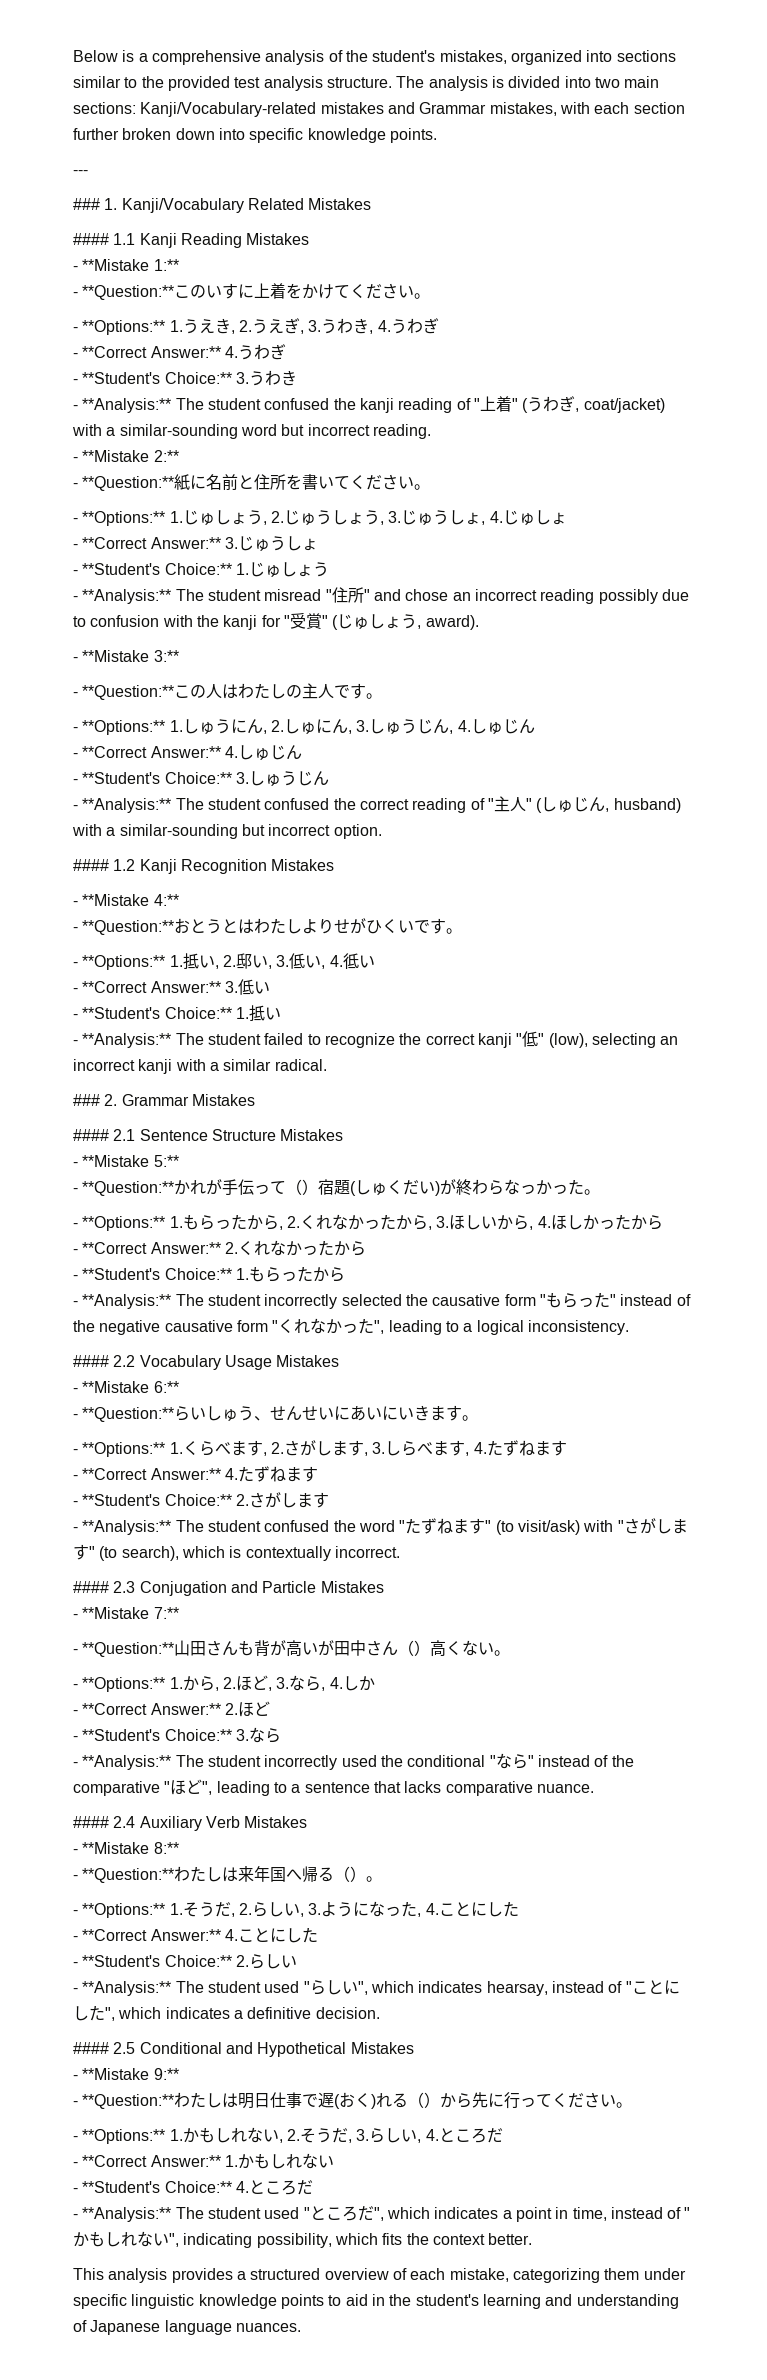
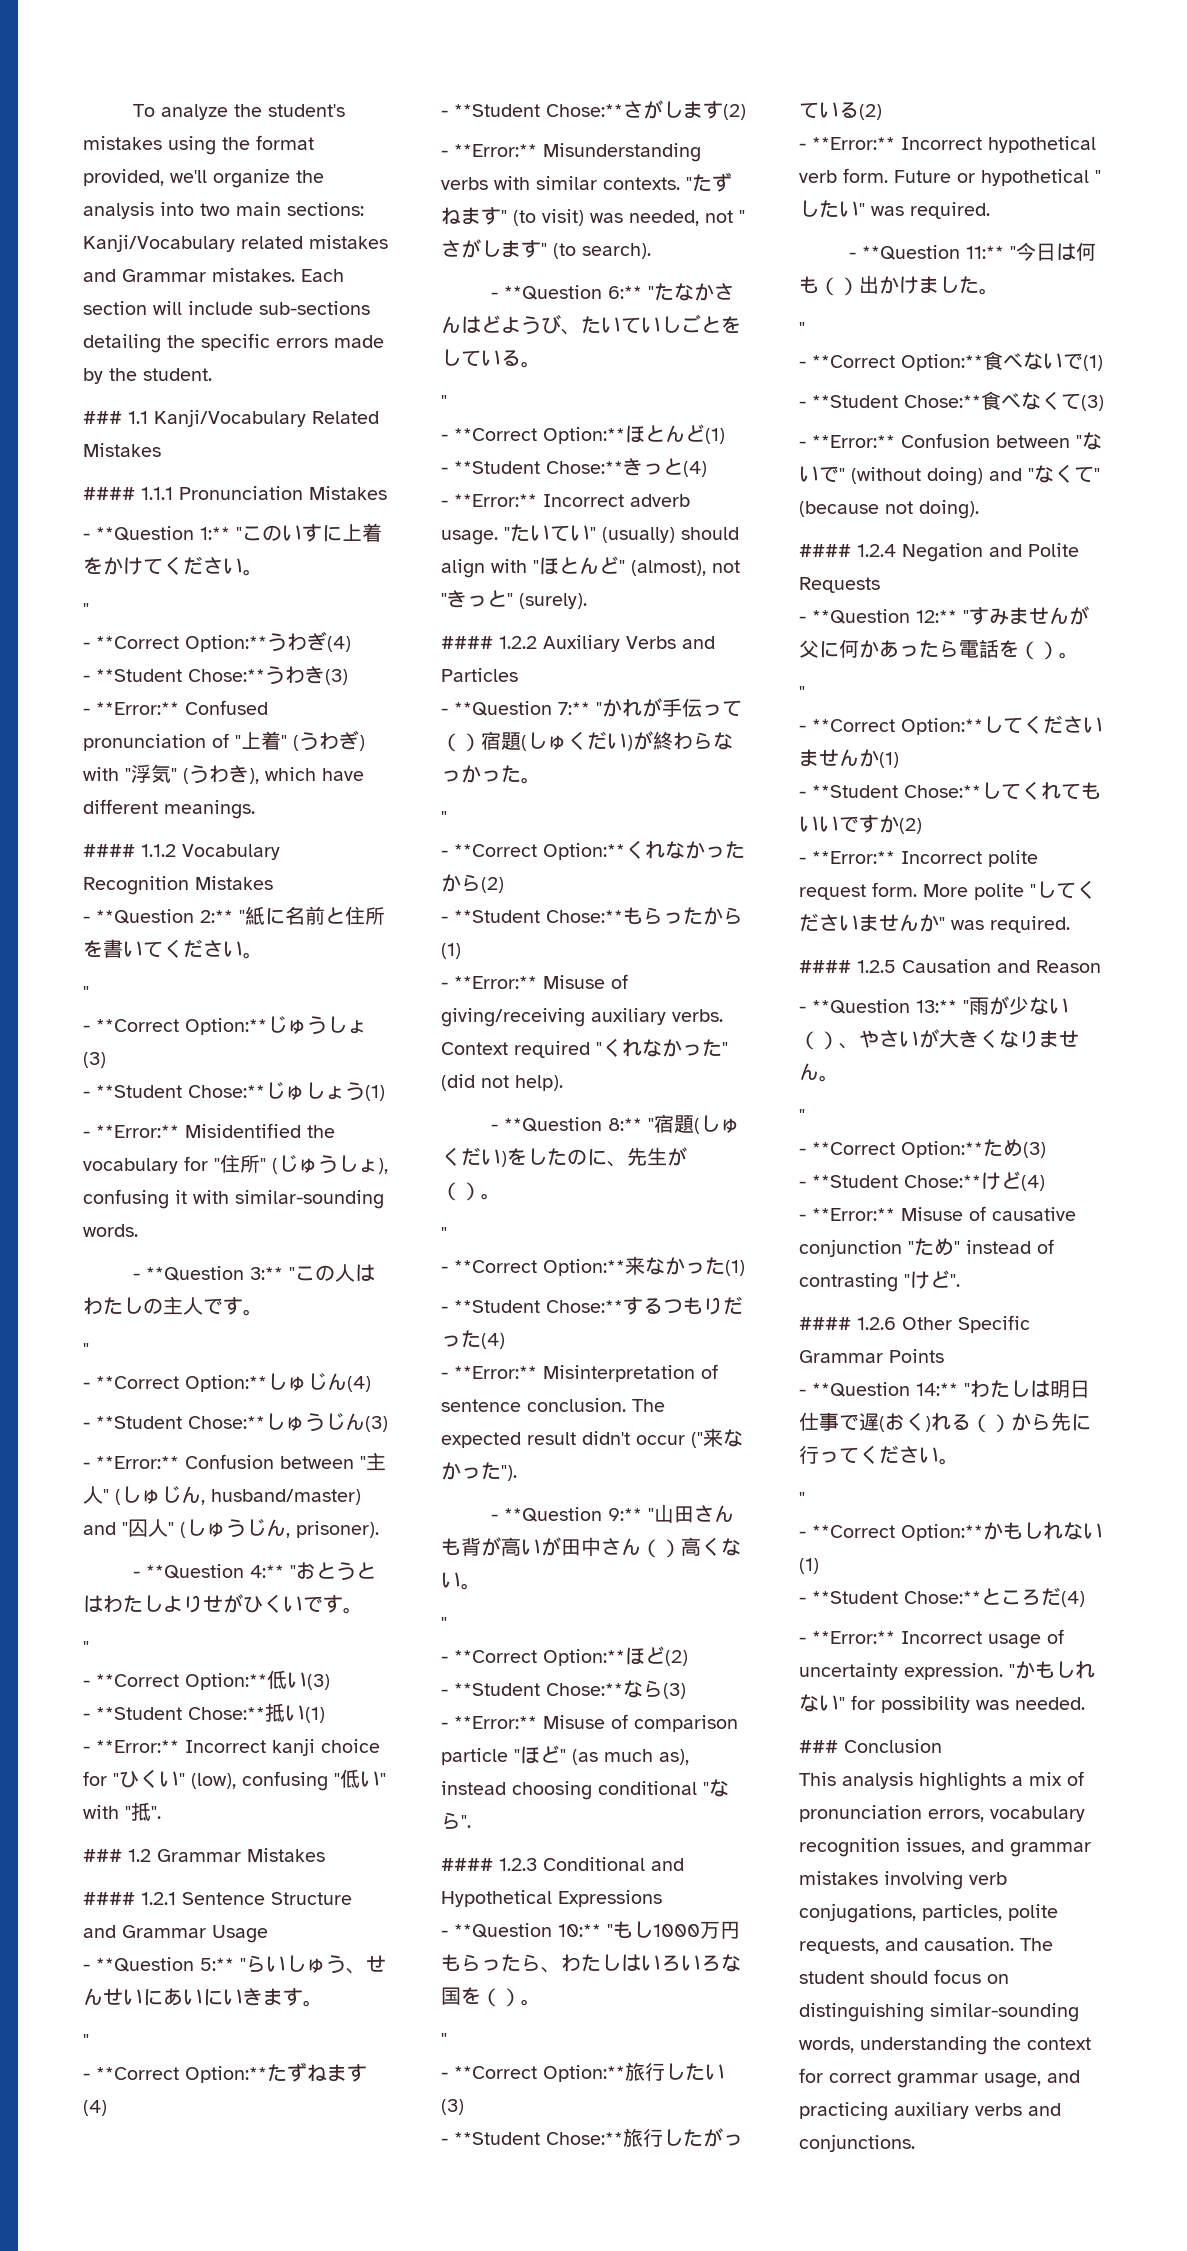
- Below is a comprehensive analysis of the student's mistakes, organized into sections similar to the provided test analysis structure. The analysis is divided into two main sections: Kanji/Vocabulary-related mistakes and Grammar mistakes, with each section further broken down into specific knowledge points.
- ---
- ### 1. Kanji/Vocabulary Related Mistakes
+ To analyze the student's mistakes using the format provided, we'll organize the analysis into two main sections: Kanji/Vocabulary related mistakes and Grammar mistakes. Each section will include sub-sections detailing the specific errors made by the student.
+ ### 1.1 Kanji/Vocabulary Related Mistakes
- #### 1.1 Kanji Reading Mistakes
- - **Mistake 1:**
- - **Question:**このいすに上着をかけてください。
- - **Options:** 1.うえき, 2.うえぎ, 3.うわき, 4.うわぎ
- - **Correct Answer:** 4.うわぎ
- - **Student's Choice:** 3.うわき
- - **Analysis:** The student confused the kanji reading of "上着" (うわぎ, coat/jacket) with a similar-sounding word but incorrect reading.
- - **Mistake 2:**
- - **Question:**紙に名前と住所を書いてください。
- - **Options:** 1.じゅしょう, 2.じゅうしょう, 3.じゅうしょ, 4.じゅしょ
- - **Correct Answer:** 3.じゅうしょ
- - **Student's Choice:** 1.じゅしょう
- - **Analysis:** The student misread "住所" and chose an incorrect reading possibly due to confusion with the kanji for "受賞" (じゅしょう, award).
- - **Mistake 3:**
- - **Question:**この人はわたしの主人です。
- - **Options:** 1.しゅうにん, 2.しゅにん, 3.しゅうじん, 4.しゅじん
- - **Correct Answer:** 4.しゅじん
- - **Student's Choice:** 3.しゅうじん
- - **Analysis:** The student confused the correct reading of "主人" (しゅじん, husband) with a similar-sounding but incorrect option.
- #### 1.2 Kanji Recognition Mistakes
- - **Mistake 4:**
- - **Question:**おとうとはわたしよりせがひくいです。
- - **Options:** 1.抵い, 2.邸い, 3.低い, 4.彽い
- - **Correct Answer:** 3.低い
- - **Student's Choice:** 1.抵い
- - **Analysis:** The student failed to recognize the correct kanji "低" (low), selecting an incorrect kanji with a similar radical.
- ### 2. Grammar Mistakes
+ #### 1.1.1 Pronunciation Mistakes
+ - **Question 1:** "このいすに上着をかけてください。
+ "
+ - **Correct Option:**うわぎ(4)
+ - **Student Chose:**うわき(3)
+ - **Error:** Confused pronunciation of "上着" (うわぎ) with "浮気" (うわき), which have different meanings.
+ #### 1.1.2 Vocabulary Recognition Mistakes
+ - **Question 2:** "紙に名前と住所を書いてください。
+ "
+ - **Correct Option:**じゅうしょ(3)
+ - **Student Chose:**じゅしょう(1)
+ - **Error:** Misidentified the vocabulary for "住所" (じゅうしょ), confusing it with similar-sounding words.
+ - **Question 3:** "この人はわたしの主人です。
+ "
+ - **Correct Option:**しゅじん(4)
+ - **Student Chose:**しゅうじん(3)
+ - **Error:** Confusion between "主人" (しゅじん, husband/master) and "囚人" (しゅうじん, prisoner).
+ - **Question 4:** "おとうとはわたしよりせがひくいです。
+ "
+ - **Correct Option:**低い(3)
+ - **Student Chose:**抵い(1)
+ - **Error:** Incorrect kanji choice for "ひくい" (low), confusing "低い" with "抵".
+ ### 1.2 Grammar Mistakes
- #### 2.1 Sentence Structure Mistakes
- - **Mistake 5:**
- - **Question:**かれが手伝って（）宿題(しゅくだい)が終わらなっかった。
- - **Options:** 1.もらったから, 2.くれなかったから, 3.ほしいから, 4.ほしかったから
- - **Correct Answer:** 2.くれなかったから
- - **Student's Choice:** 1.もらったから
- - **Analysis:** The student incorrectly selected the causative form "もらった" instead of the negative causative form "くれなかった", leading to a logical inconsistency.
- #### 2.2 Vocabulary Usage Mistakes
- - **Mistake 6:**
- - **Question:**らいしゅう、せんせいにあいにいきます。
- - **Options:** 1.くらべます, 2.さがします, 3.しらべます, 4.たずねます
- - **Correct Answer:** 4.たずねます
- - **Student's Choice:** 2.さがします
- - **Analysis:** The student confused the word "たずねます" (to visit/ask) with "さがします" (to search), which is contextually incorrect.
- #### 2.3 Conjugation and Particle Mistakes
- - **Mistake 7:**
- - **Question:**山田さんも背が高いが田中さん（）高くない。
- - **Options:** 1.から, 2.ほど, 3.なら, 4.しか
- - **Correct Answer:** 2.ほど
- - **Student's Choice:** 3.なら
- - **Analysis:** The student incorrectly used the conditional "なら" instead of the comparative "ほど", leading to a sentence that lacks comparative nuance.
- #### 2.4 Auxiliary Verb Mistakes
- - **Mistake 8:**
- - **Question:**わたしは来年国へ帰る（）。
- - **Options:** 1.そうだ, 2.らしい, 3.ようになった, 4.ことにした
- - **Correct Answer:** 4.ことにした
- - **Student's Choice:** 2.らしい
- - **Analysis:** The student used "らしい", which indicates hearsay, instead of "ことにした", which indicates a definitive decision.
- #### 2.5 Conditional and Hypothetical Mistakes
- - **Mistake 9:**
- - **Question:**わたしは明日仕事で遅(おく)れる（）から先に行ってください。
- - **Options:** 1.かもしれない, 2.そうだ, 3.らしい, 4.ところだ
- - **Correct Answer:** 1.かもしれない
- - **Student's Choice:** 4.ところだ
- - **Analysis:** The student used "ところだ", which indicates a point in time, instead of "かもしれない", indicating possibility, which fits the context better.
- This analysis provides a structured overview of each mistake, categorizing them under specific linguistic knowledge points to aid in the student's learning and understanding of Japanese language nuances.
+ #### 1.2.1 Sentence Structure and Grammar Usage
+ - **Question 5:** "らいしゅう、せんせいにあいにいきます。
+ "
+ - **Correct Option:**たずねます(4)
+ - **Student Chose:**さがします(2)
+ - **Error:** Misunderstanding verbs with similar contexts. "たずねます" (to visit) was needed, not "さがします" (to search).
+ - **Question 6:** "たなかさんはどようび、たいていしごとをしている。
+ "
+ - **Correct Option:**ほとんど(1)
+ - **Student Chose:**きっと(4)
+ - **Error:** Incorrect adverb usage. "たいてい" (usually) should align with "ほとんど" (almost), not "きっと" (surely).
+ #### 1.2.2 Auxiliary Verbs and Particles
+ - **Question 7:** "かれが手伝って（）宿題(しゅくだい)が終わらなっかった。
+ "
+ - **Correct Option:**くれなかったから(2)
+ - **Student Chose:**もらったから(1)
+ - **Error:** Misuse of giving/receiving auxiliary verbs. Context required "くれなかった" (did not help).
+ - **Question 8:** "宿題(しゅくだい)をしたのに、先生が（）。
+ "
+ - **Correct Option:**来なかった(1)
+ - **Student Chose:**するつもりだった(4)
+ - **Error:** Misinterpretation of sentence conclusion. The expected result didn't occur ("来なかった").
+ - **Question 9:** "山田さんも背が高いが田中さん（）高くない。
+ "
+ - **Correct Option:**ほど(2)
+ - **Student Chose:**なら(3)
+ - **Error:** Misuse of comparison particle "ほど" (as much as), instead choosing conditional "なら".
+ #### 1.2.3 Conditional and Hypothetical Expressions
+ - **Question 10:** "もし1000万円もらったら、わたしはいろいろな国を（）。
+ "
+ - **Correct Option:**旅行したい(3)
+ - **Student Chose:**旅行したがっている(2)
+ - **Error:** Incorrect hypothetical verb form. Future or hypothetical "したい" was required.
+ - **Question 11:** "今日は何も（）出かけました。
+ "
+ - **Correct Option:**食べないで(1)
+ - **Student Chose:**食べなくて(3)
+ - **Error:** Confusion between "ないで" (without doing) and "なくて" (because not doing).
+ #### 1.2.4 Negation and Polite Requests
+ - **Question 12:** "すみませんが父に何かあったら電話を（）。
+ "
+ - **Correct Option:**してくださいませんか(1)
+ - **Student Chose:**してくれてもいいですか(2)
+ - **Error:** Incorrect polite request form. More polite "してくださいませんか" was required.
+ #### 1.2.5 Causation and Reason
+ - **Question 13:** "雨が少ない（）、やさいが大きくなりません。
+ "
+ - **Correct Option:**ため(3)
+ - **Student Chose:**けど(4)
+ - **Error:** Misuse of causative conjunction "ため" instead of contrasting "けど".
+ #### 1.2.6 Other Specific Grammar Points
+ - **Question 14:** "わたしは明日仕事で遅(おく)れる（）から先に行ってください。
+ "
+ - **Correct Option:**かもしれない(1)
+ - **Student Chose:**ところだ(4)
+ - **Error:** Incorrect usage of uncertainty expression. "かもしれない" for possibility was needed.
+ ### Conclusion
+ This analysis highlights a mix of pronunciation errors, vocabulary recognition issues, and grammar mistakes involving verb conjugations, particles, polite requests, and causation. The student should focus on distinguishing similar-sounding words, understanding the context for correct grammar usage, and practicing auxiliary verbs and conjunctions.

